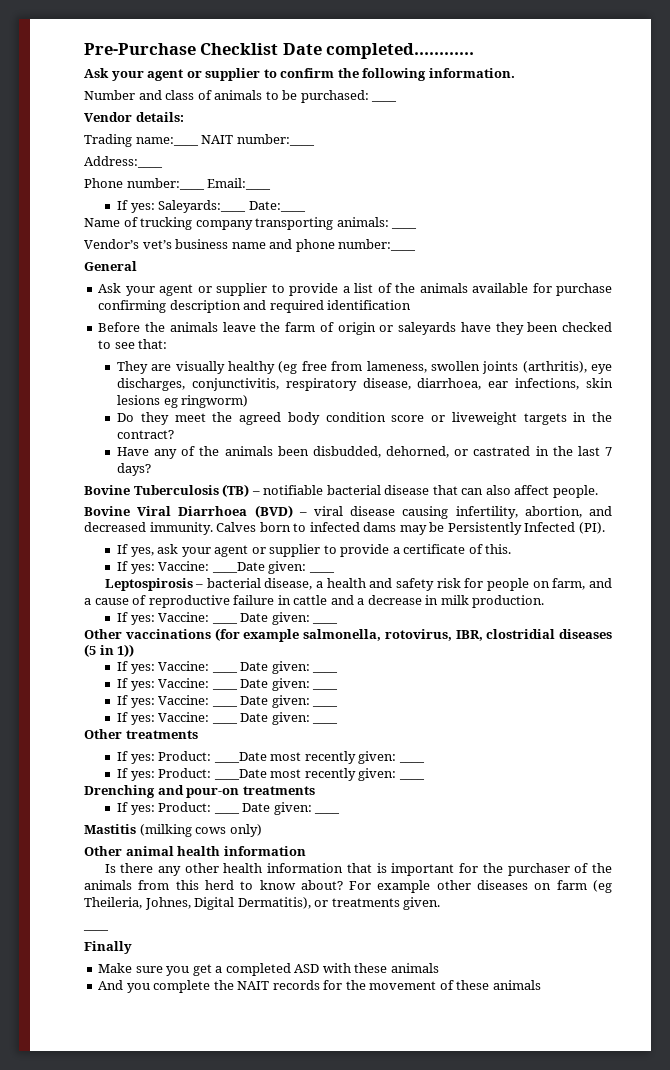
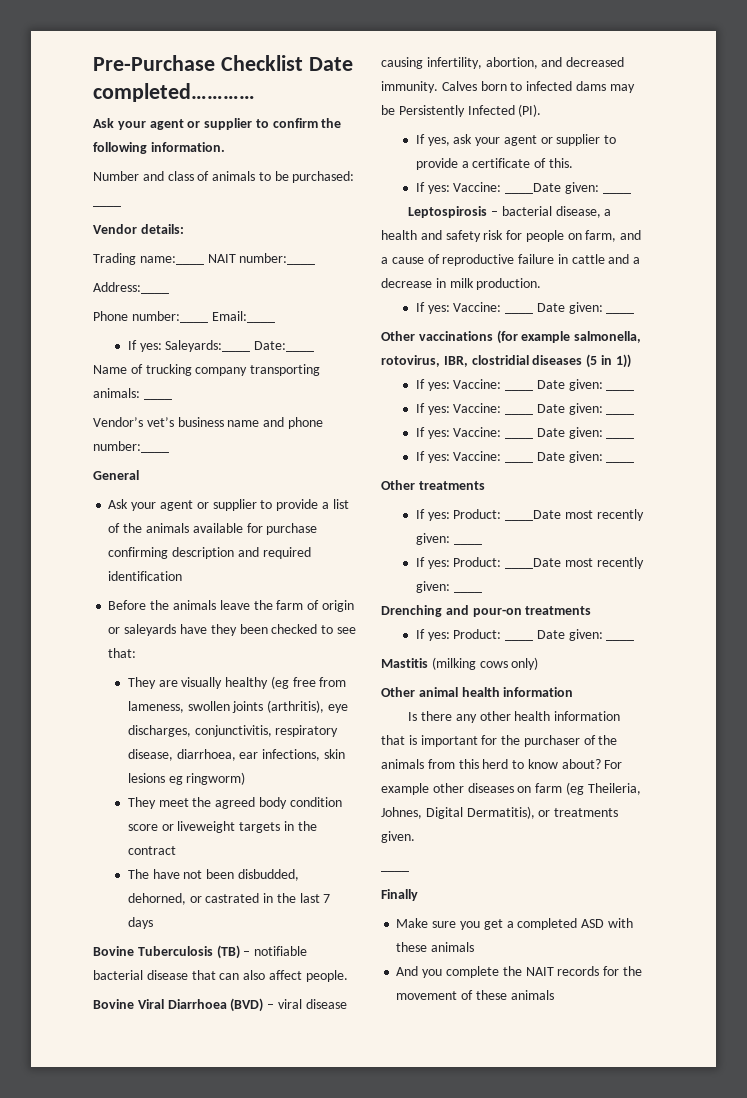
- Do they meet the agreed body condition score or liveweight targets in the contract?
- Have any of the animals been disbudded, dehorned, or castrated in the last 7 days?
+ They meet the agreed body condition score or liveweight targets in the contract
+ The have not been disbudded, dehorned, or castrated in the last 7 days

